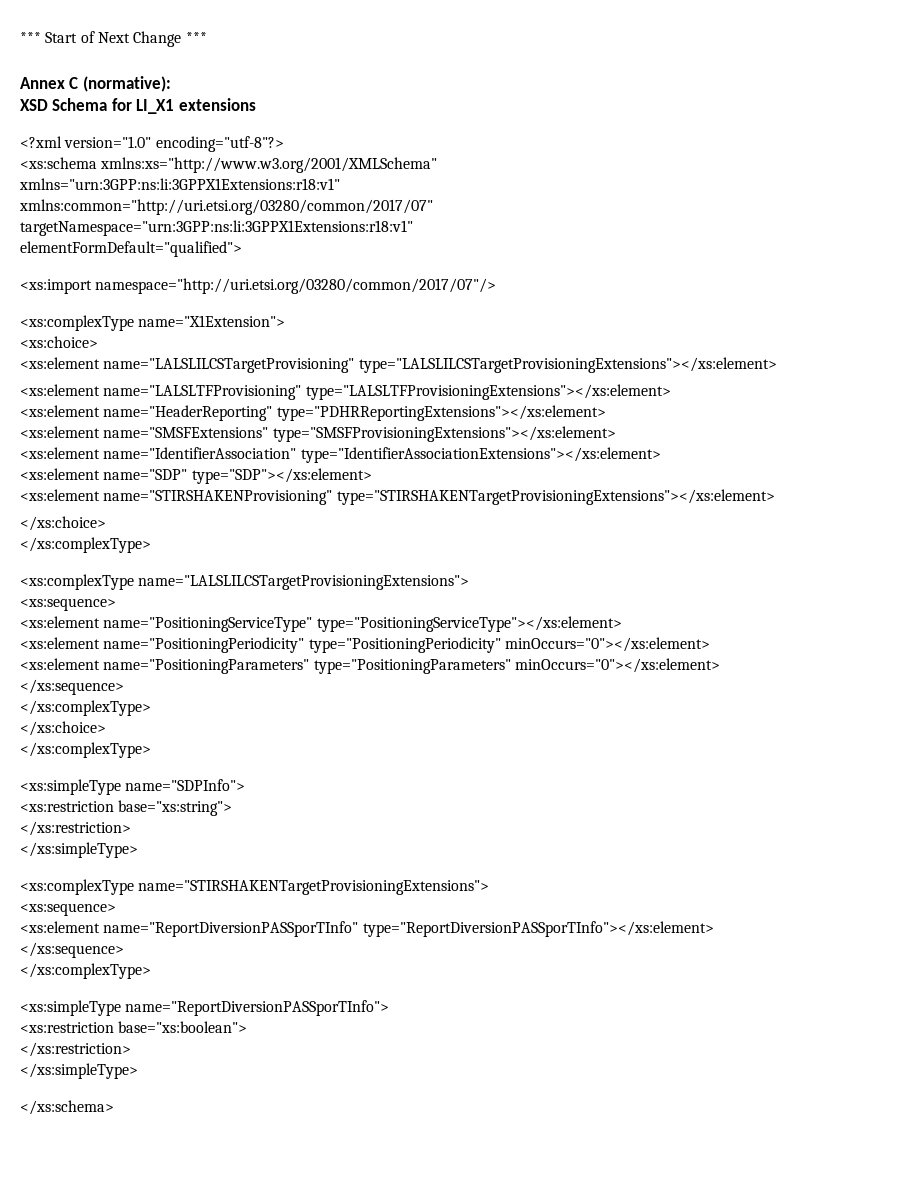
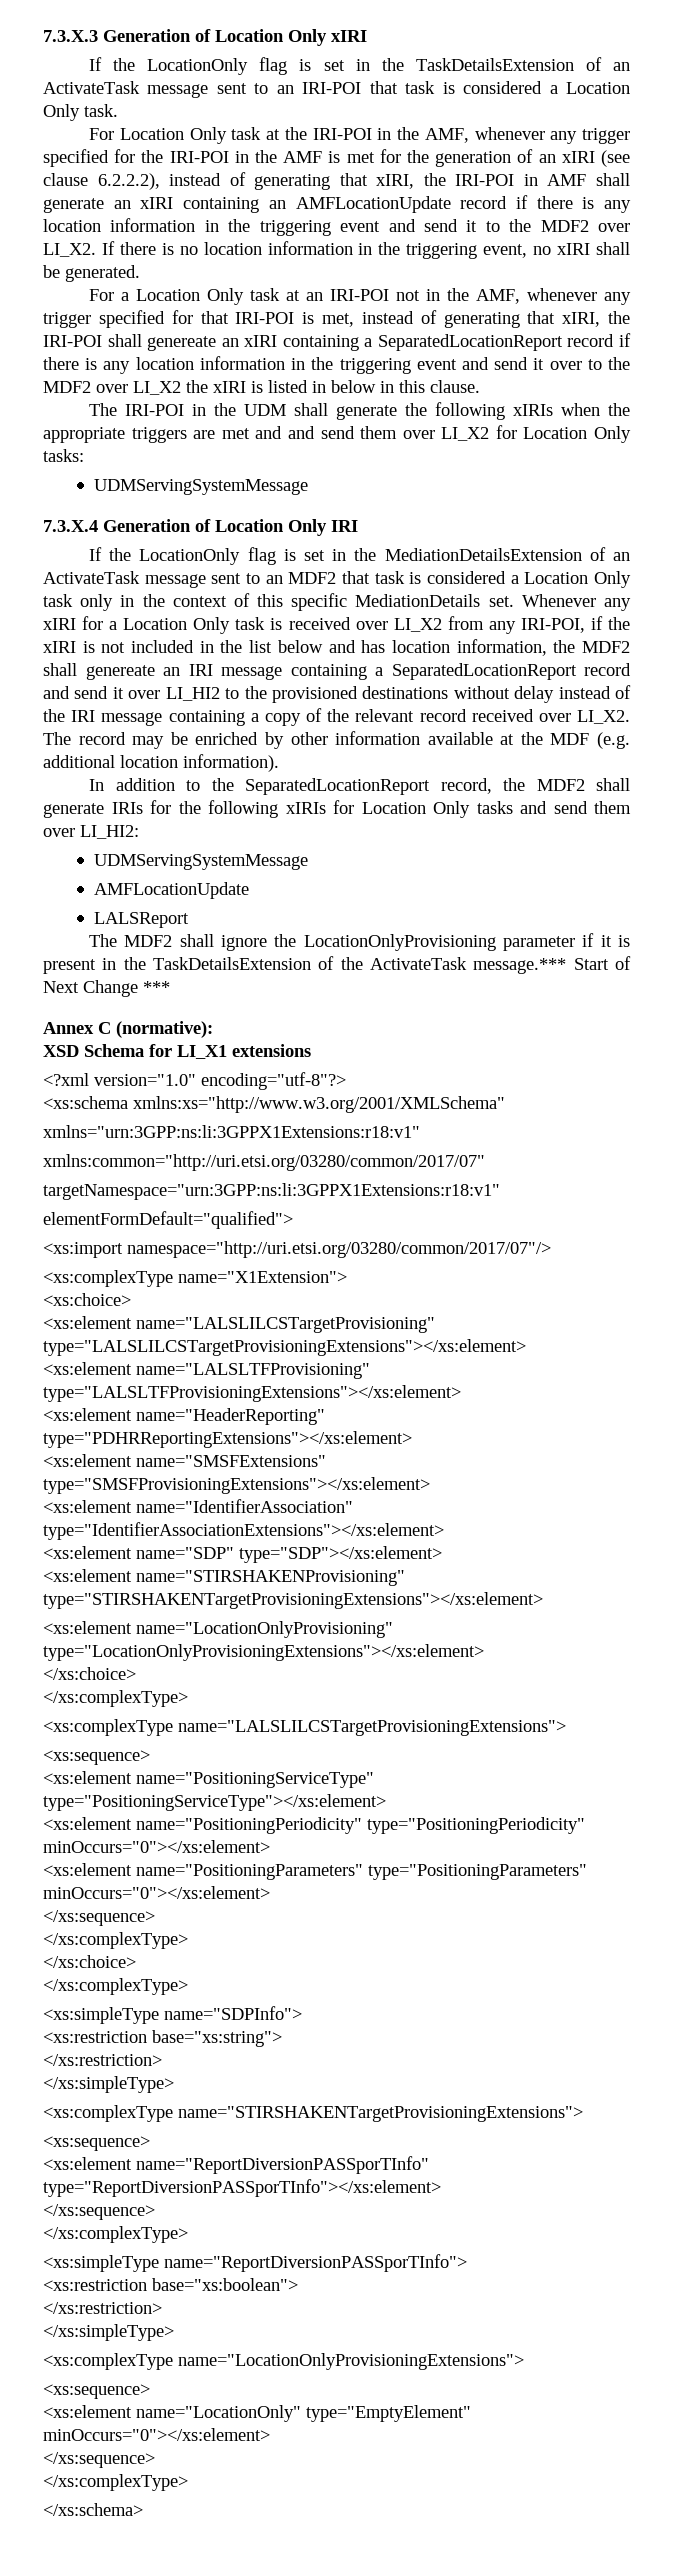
- *** Start of Next Change ***
+ 7.3.X.3 Generation of Location Only xIRI
+ If the LocationOnly flag is set in the TaskDetailsExtension of an ActivateTask message sent to an IRI-POI that task is considered a Location Only task.
+ For Location Only task at the IRI-POI in the AMF, whenever any trigger specified for the IRI-POI in the AMF is met for the generation of an xIRI (see clause 6.2.2.2), instead of generating that xIRI, the IRI-POI in AMF shall generate an xIRI containing an AMFLocationUpdate record if there is any location information in the triggering event and send it to the MDF2 over LI_X2. If there is no location information in the triggering event, no xIRI shall be generated.
+ For a Location Only task at an IRI-POI not in the AMF, whenever any trigger specified for that IRI-POI is met, instead of generating that xIRI, the IRI-POI shall genereate an xIRI containing a SeparatedLocationReport record if there is any location information in the triggering event and send it over to the MDF2 over LI_X2 the xIRI is listed in below in this clause.
+ The IRI-POI in the UDM shall generate the following xIRIs when the appropriate triggers are met and and send them over LI_X2 for Location Only tasks:
+ UDMServingSystemMessage
+ 7.3.X.4 Generation of Location Only IRI
+ If the LocationOnly flag is set in the MediationDetailsExtension of an ActivateTask message sent to an MDF2 that task is considered a Location Only task only in the context of this specific MediationDetails set. Whenever any xIRI for a Location Only task is received over LI_X2 from any IRI-POI, if the xIRI is not included in the list below and has location information, the MDF2 shall genereate an IRI message containing a SeparatedLocationReport record and send it over LI_HI2 to the provisioned destinations without delay instead of the IRI message containing a copy of the relevant record received over LI_X2. The record may be enriched by other information available at the MDF (e.g. additional location information).
+ In addition to the SeparatedLocationReport record, the MDF2 shall generate IRIs for the following xIRIs for Location Only tasks and send them over LI_HI2:
+ UDMServingSystemMessage
+ AMFLocationUpdate
+ LALSReport
+ The MDF2 shall ignore the LocationOnlyProvisioning parameter if it is present in the TaskDetailsExtension of the ActivateTask message.*** Start of Next Change ***
+ <xs:element name="LocationOnlyProvisioning" type="LocationOnlyProvisioningExtensions"></xs:element>
+ <xs:complexType name="LocationOnlyProvisioningExtensions">
+ <xs:sequence>
+ <xs:element name="LocationOnly" type="EmptyElement" minOccurs="0"></xs:element>
+ </xs:sequence>
+ </xs:complexType>

